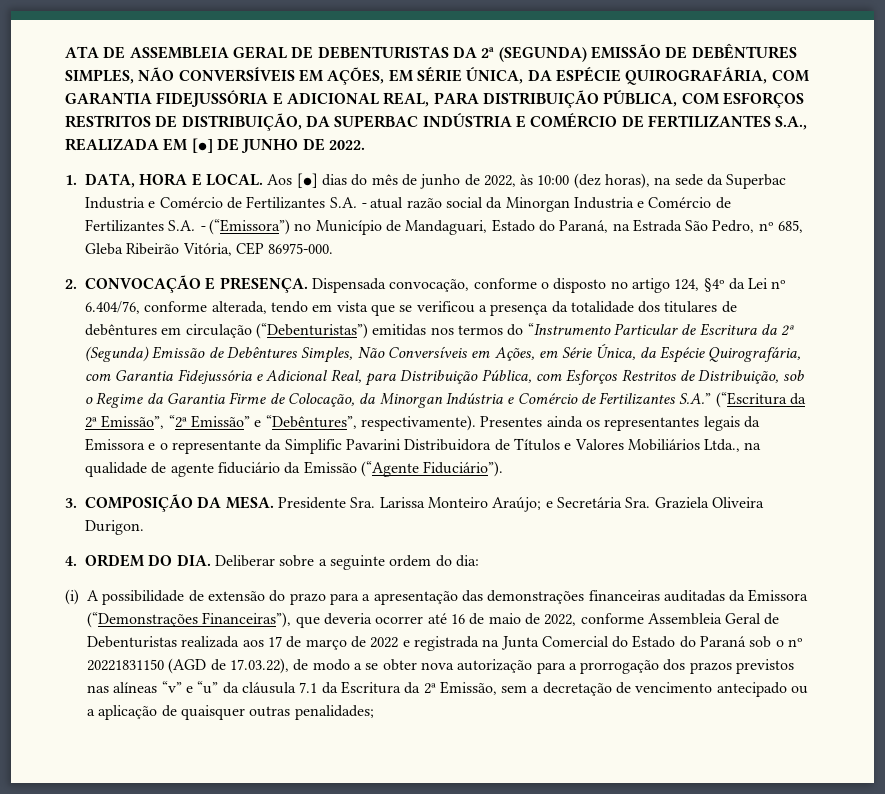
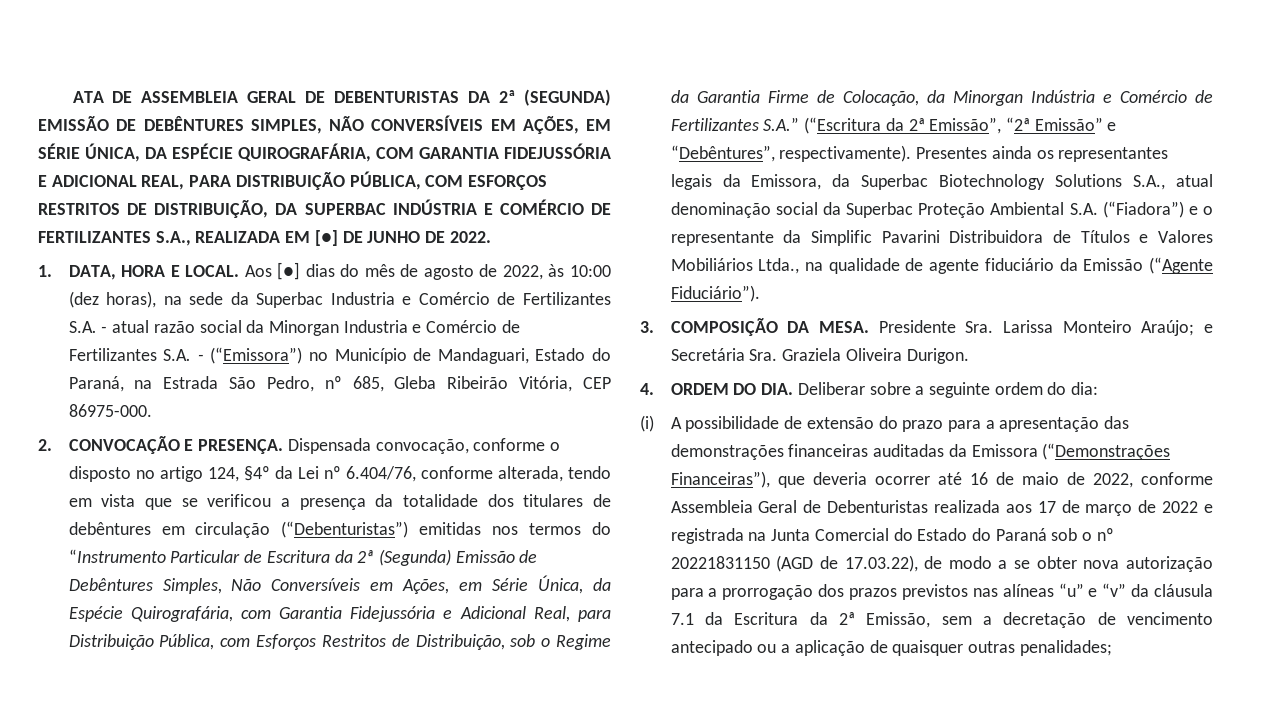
- Aos [●] dias do mês de junho de 2022, às 10:00 (dez horas), na sede da Superbac Industria e Comércio de Fertilizantes S.A. - atual razão social da Minorgan Industria e Comércio de Fertilizantes S.A. - (“Emissora”) no Município de Mandaguari, Estado do Paraná, na Estrada São Pedro, nº 685, Gleba Ribeirão Vitória, CEP 86975-000.
+ Aos [●] dias do mês de agosto de 2022, às 10:00 (dez horas), na sede da Superbac Industria e Comércio de Fertilizantes S.A. - atual razão social da Minorgan Industria e Comércio de Fertilizantes S.A. - (“Emissora”) no Município de Mandaguari, Estado do Paraná, na Estrada São Pedro, nº 685, Gleba Ribeirão Vitória, CEP 86975-000.
- Presentes ainda os representantes legais da Emissora e o representante da Simplific Pavarini Distribuidora de Títulos e Valores Mobiliários Ltda., na qualidade de agente fiduciário da Emissão (“Agente Fiduciário”).
+ Presentes ainda os representantes legais da Emissora, da Superbac Biotechnology Solutions S.A., atual denominação social da Superbac Proteção Ambiental S.A. (“Fiadora”) e o representante da Simplific Pavarini Distribuidora de Títulos e Valores Mobiliários Ltda., na qualidade de agente fiduciário da Emissão (“Agente Fiduciário”).
- (i) A possibilidade de extensão do prazo para a apresentação das demonstrações financeiras auditadas da Emissora (“Demonstrações Financeiras”), que deveria ocorrer até 16 de maio de 2022, conforme Assembleia Geral de Debenturistas realizada aos 17 de março de 2022 e registrada na Junta Comercial do Estado do Paraná sob o nº 20221831150 (AGD de 17.03.22), de modo a se obter nova autorização para a prorrogação dos prazos previstos nas alíneas “v” e “u” da cláusula 7.1 da Escritura da 2ª Emissão, sem a decretação de vencimento antecipado ou a aplicação de quaisquer outras penalidades;
+ (i) A possibilidade de extensão do prazo para a apresentação das demonstrações financeiras auditadas da Emissora (“Demonstrações Financeiras”), que deveria ocorrer até 16 de maio de 2022, conforme Assembleia Geral de Debenturistas realizada aos 17 de março de 2022 e registrada na Junta Comercial do Estado do Paraná sob o nº 20221831150 (AGD de 17.03.22), de modo a se obter nova autorização para a prorrogação dos prazos previstos nas alíneas “u” e “v” da cláusula 7.1 da Escritura da 2ª Emissão, sem a decretação de vencimento antecipado ou a aplicação de quaisquer outras penalidades;

